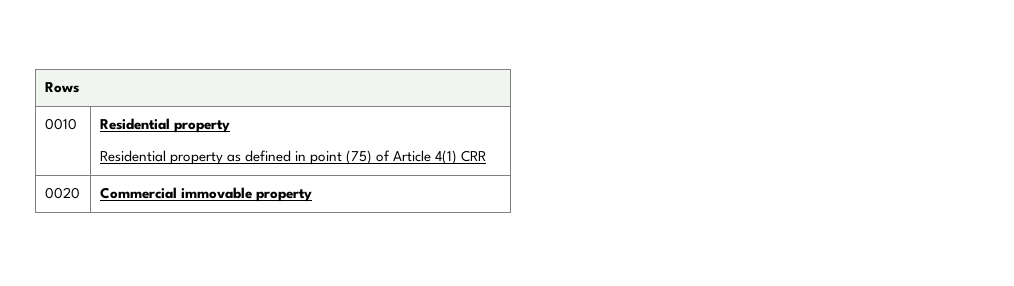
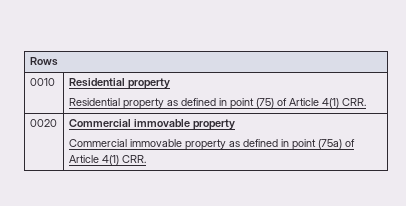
  0010 | Residential property
- Residential property as defined in point (75) of Article 4(1) CRR
+ Residential property as defined in point (75) of Article 4(1) CRR.
  0020 | Commercial immovable property
+ Commercial immovable property as defined in point (75a) of Article 4(1) CRR.

